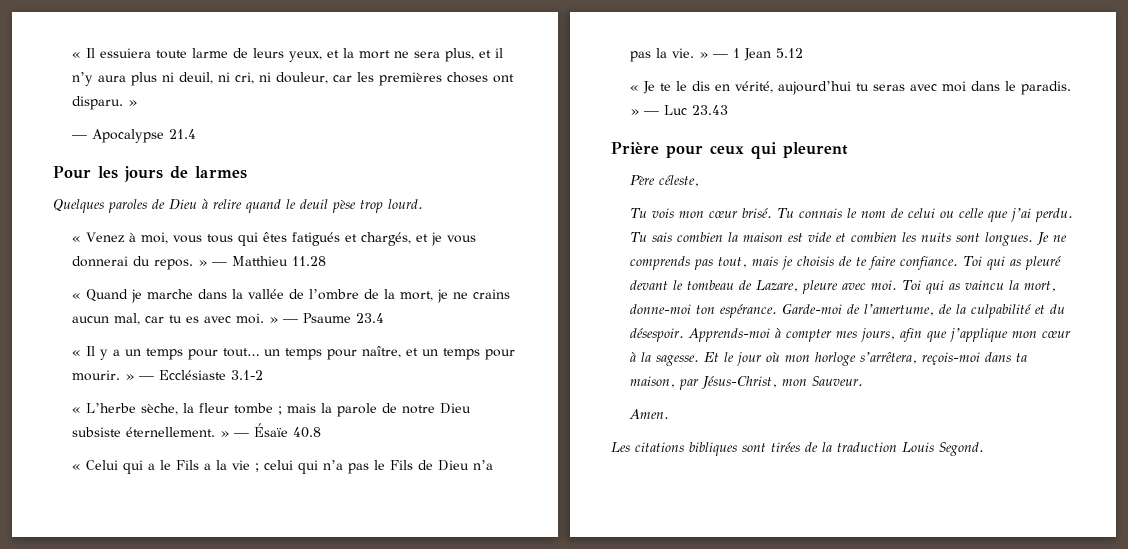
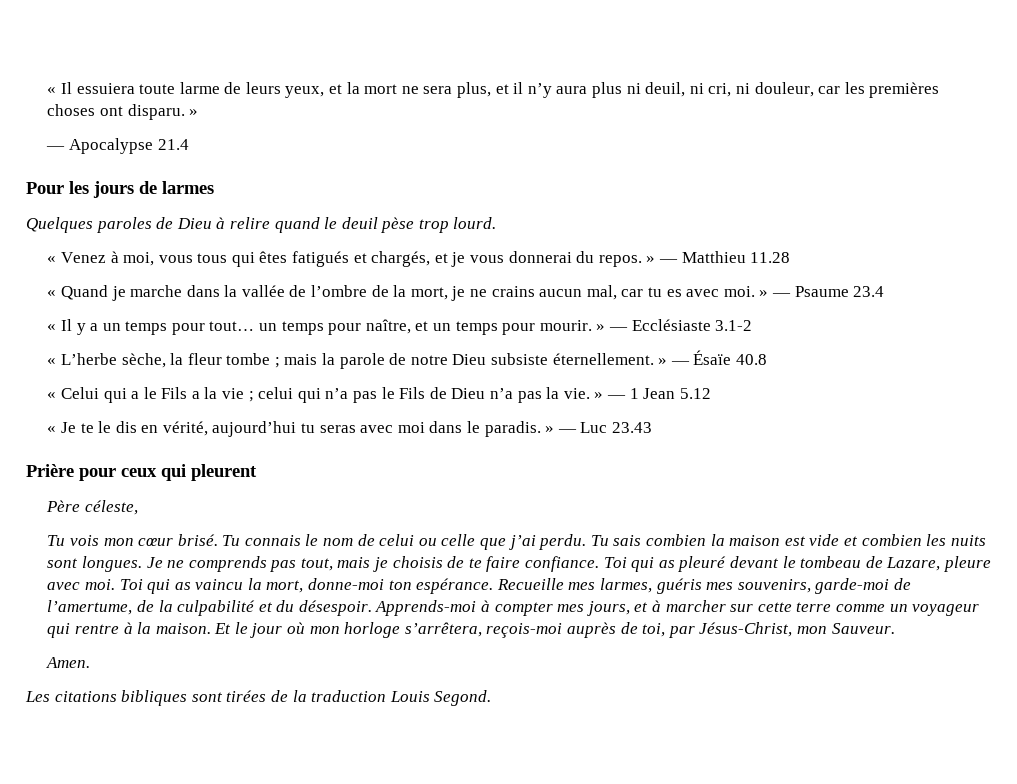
- Garde-moi de l’amertume, de la culpabilité et du désespoir.
+ Recueille mes larmes, guéris mes souvenirs, garde-moi de l’amertume, de la culpabilité et du désespoir.
- Apprends-moi à compter mes jours, afin que j’applique mon cœur à la sagesse.
+ Apprends-moi à compter mes jours, et à marcher sur cette terre comme un voyageur qui rentre à la maison.
- Et le jour où mon horloge s’arrêtera, reçois-moi dans ta maison, par Jésus-Christ, mon Sauveur.
+ Et le jour où mon horloge s’arrêtera, reçois-moi auprès de toi, par Jésus-Christ, mon Sauveur.

